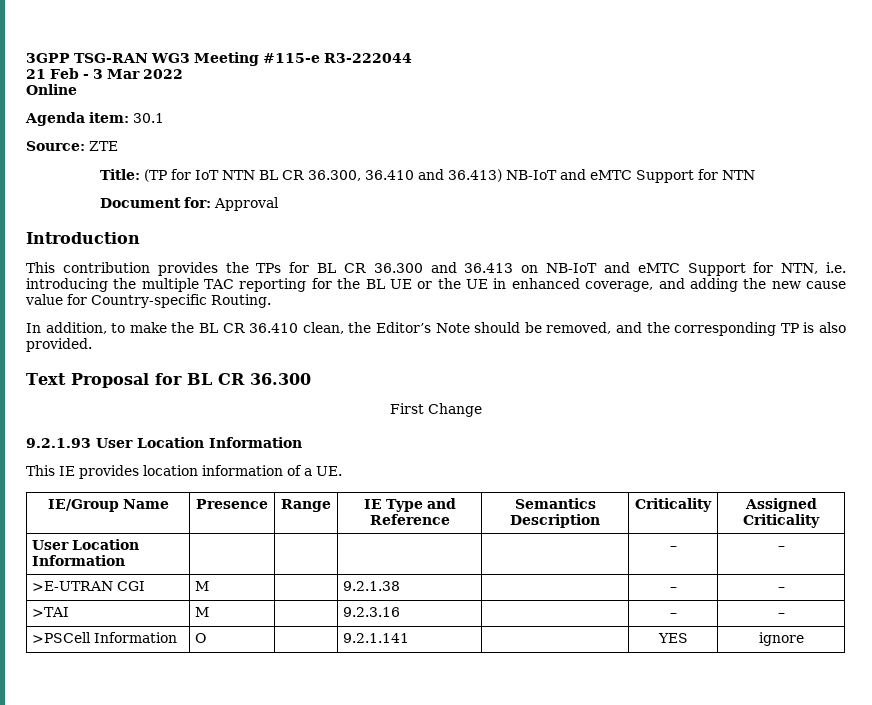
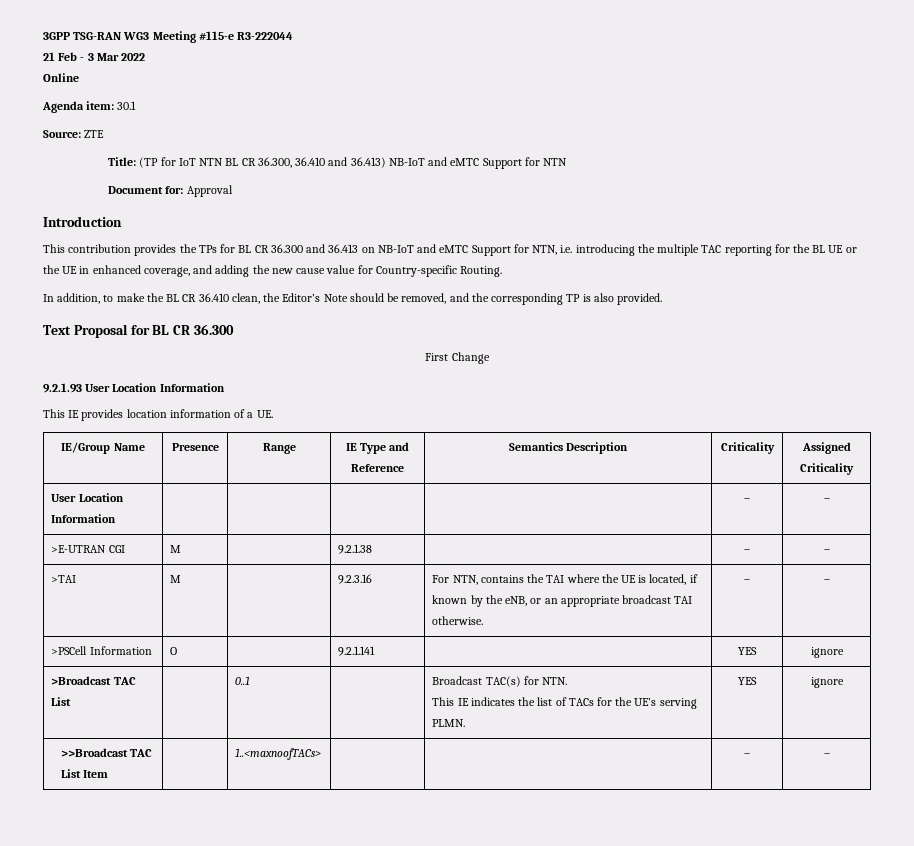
- >TAI | M | | 9.2.3.16 | | – | –
+ >TAI | M | | 9.2.3.16 | For NTN, contains the TAI where the UE is located, if known by the eNB, or an appropriate broadcast TAI otherwise. | – | –
+ >Broadcast TAC List | | 0..1 | | Broadcast TAC(s) for NTN.
+ This IE indicates the list of TACs for the UE’s serving PLMN. | YES | ignore
+ >>Broadcast TAC List Item | | 1..<maxnoofTACs> | | | – | –

